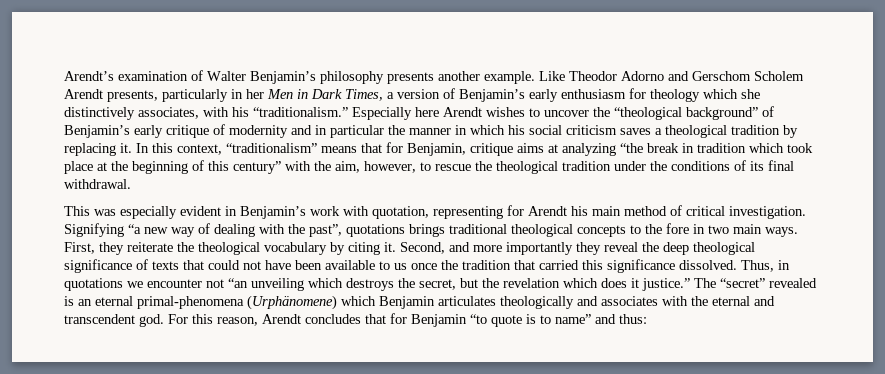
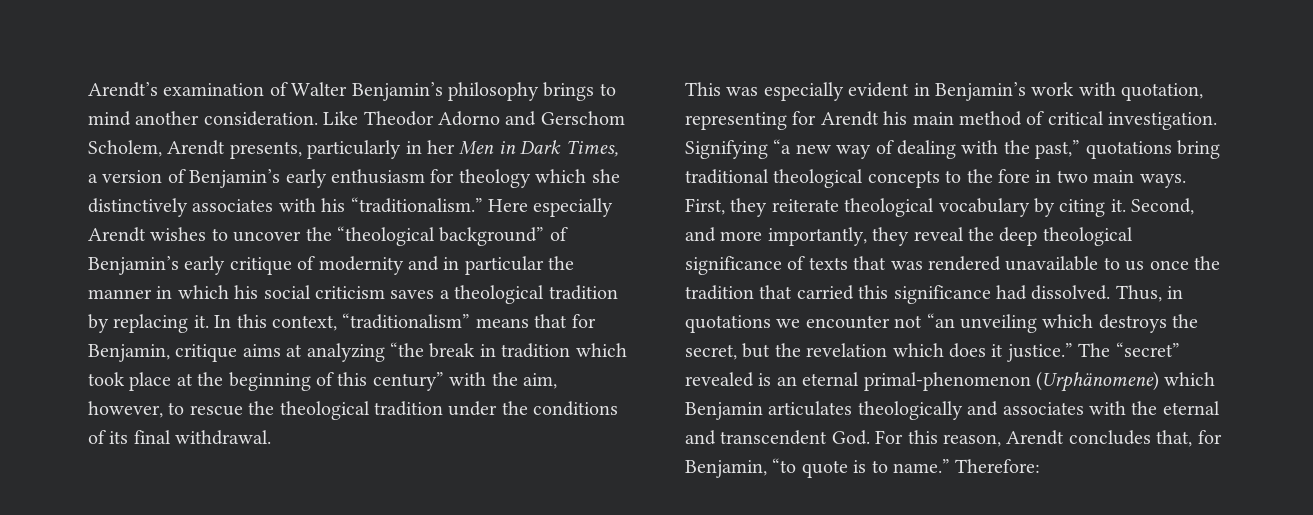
- Arendt’s examination of Walter Benjamin’s philosophy presents another example.
+ Arendt’s examination of Walter Benjamin’s philosophy brings to mind another consideration.
- Like Theodor Adorno and Gerschom Scholem Arendt presents, particularly in her Men in Dark Times, a version of Benjamin’s early enthusiasm for theology which she distinctively associates, with his “traditionalism.”
+ Like Theodor Adorno and Gerschom Scholem, Arendt presents, particularly in her Men in Dark Times, a version of Benjamin’s early enthusiasm for theology which she distinctively associates with his “traditionalism.”
- Especially here Arendt wishes to uncover the “theological background” of Benjamin’s early critique of modernity and in particular the manner in which his social criticism saves a theological tradition by replacing it.
+ Here especially Arendt wishes to uncover the “theological background” of Benjamin’s early critique of modernity and in particular the manner in which his social criticism saves a theological tradition by replacing it.
- Signifying “a new way of dealing with the past”, quotations brings traditional theological concepts to the fore in two main ways.
+ Signifying “a new way of dealing with the past,” quotations bring traditional theological concepts to the fore in two main ways.
- First, they reiterate the theological vocabulary by citing it.
+ First, they reiterate theological vocabulary by citing it.
- Second, and more importantly they reveal the deep theological significance of texts that could not have been available to us once the tradition that carried this significance dissolved.
+ Second, and more importantly, they reveal the deep theological significance of texts that was rendered unavailable to us once the tradition that carried this significance had dissolved.
- The “secret” revealed is an eternal primal-phenomena (Urphänomene) which Benjamin articulates theologically and associates with the eternal and transcendent god. For this reason, Arendt concludes that for Benjamin “to quote is to name” and thus:
+ The “secret” revealed is an eternal primal-phenomenon (Urphänomene) which Benjamin articulates theologically and associates with the eternal and transcendent God. For this reason, Arendt concludes that, for Benjamin, “to quote is to name.” Therefore:

